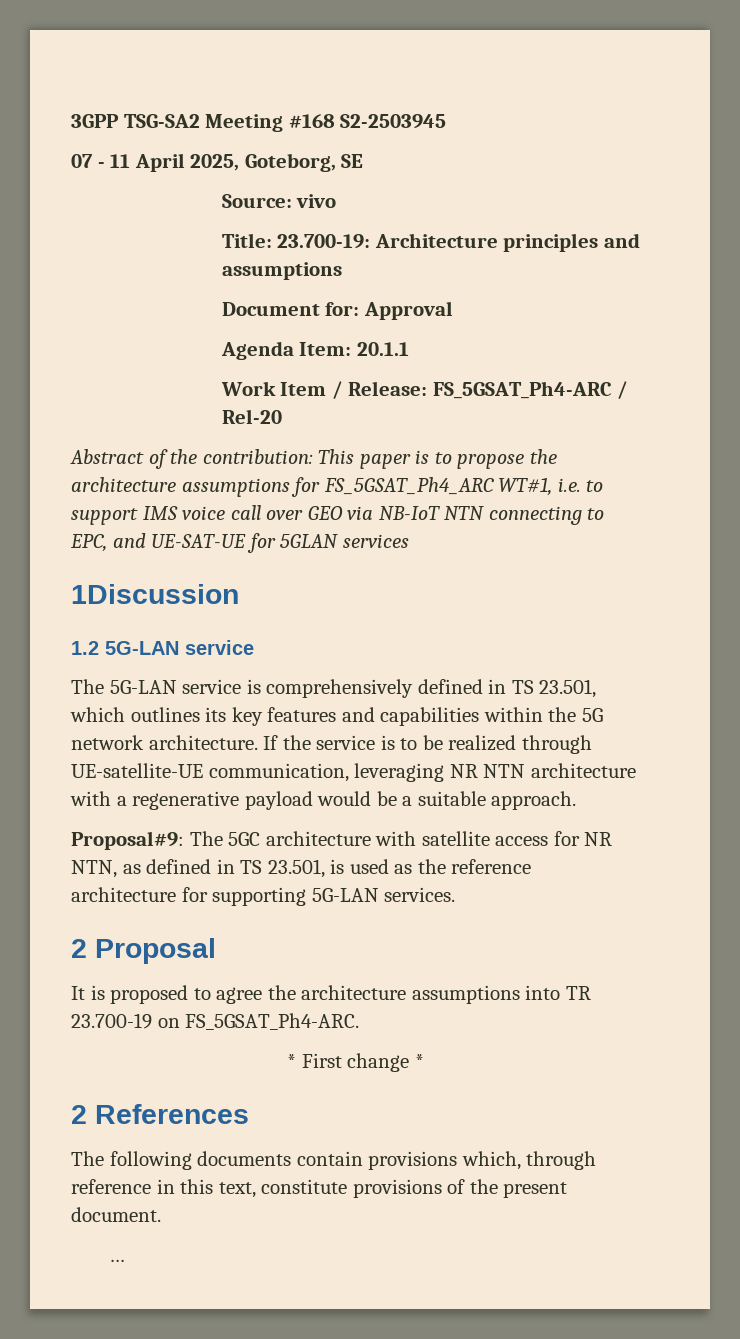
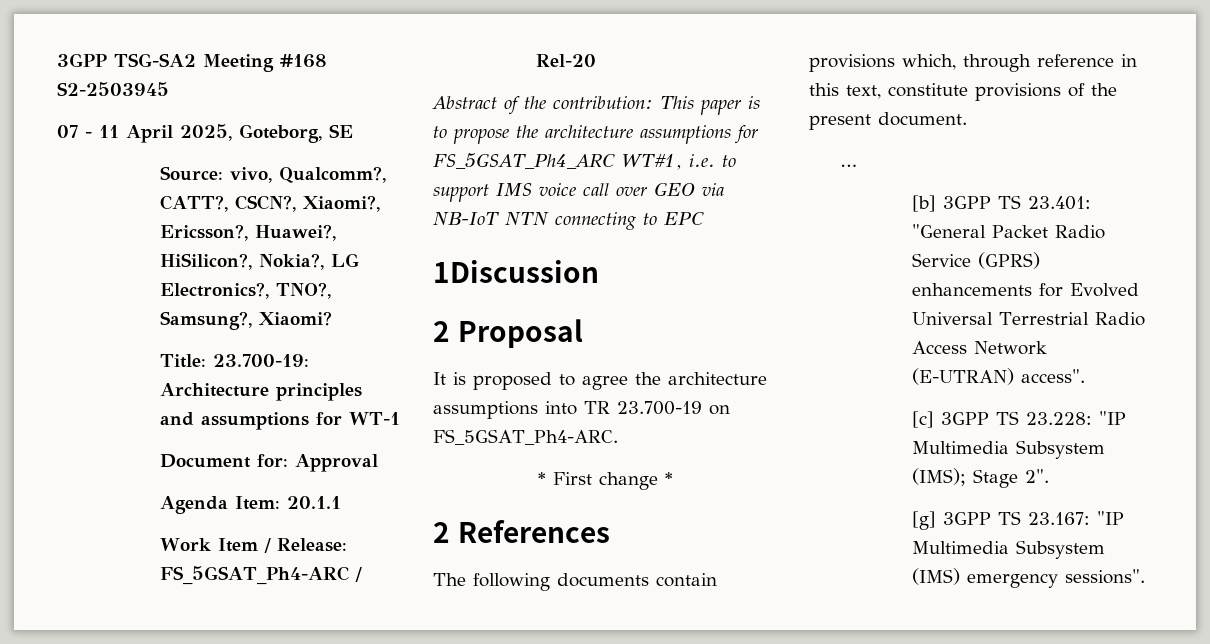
- Source: vivo
+ Source: vivo, Qualcomm?, CATT?, CSCN?, Xiaomi?, Ericsson?, Huawei?, HiSilicon?, Nokia?, LG Electronics?, TNO?, Samsung?, Xiaomi?
- Title: 23.700-19: Architecture principles and assumptions
+ Title: 23.700-19: Architecture principles and assumptions for WT-1
- Abstract of the contribution: This paper is to propose the architecture assumptions for FS_5GSAT_Ph4_ARC WT#1, i.e. to support IMS voice call over GEO via NB-IoT NTN connecting to EPC, and UE-SAT-UE for 5GLAN services
+ Abstract of the contribution: This paper is to propose the architecture assumptions for FS_5GSAT_Ph4_ARC WT#1, i.e. to support IMS voice call over GEO via NB-IoT NTN connecting to EPC
  1Discussion
- 1.2 5G-LAN service
- The 5G-LAN service is comprehensively defined in TS 23.501, which outlines its key features and capabilities within the 5G network architecture. If the service is to be realized through UE-satellite-UE communication, leveraging NR NTN architecture with a regenerative payload would be a suitable approach.
- Proposal#9: The 5GC architecture with satellite access for NR NTN, as defined in TS 23.501, is used as the reference architecture for supporting 5G-LAN services.
+ [b] 3GPP TS 23.401: "General Packet Radio Service (GPRS) enhancements for Evolved Universal Terrestrial Radio Access Network (E-UTRAN) access".
+ [c] 3GPP TS 23.228: "IP Multimedia Subsystem (IMS); Stage 2".
+ [g] 3GPP TS 23.167: "IP Multimedia Subsystem (IMS) emergency sessions".

